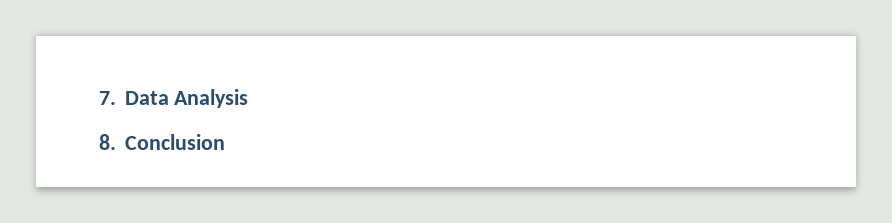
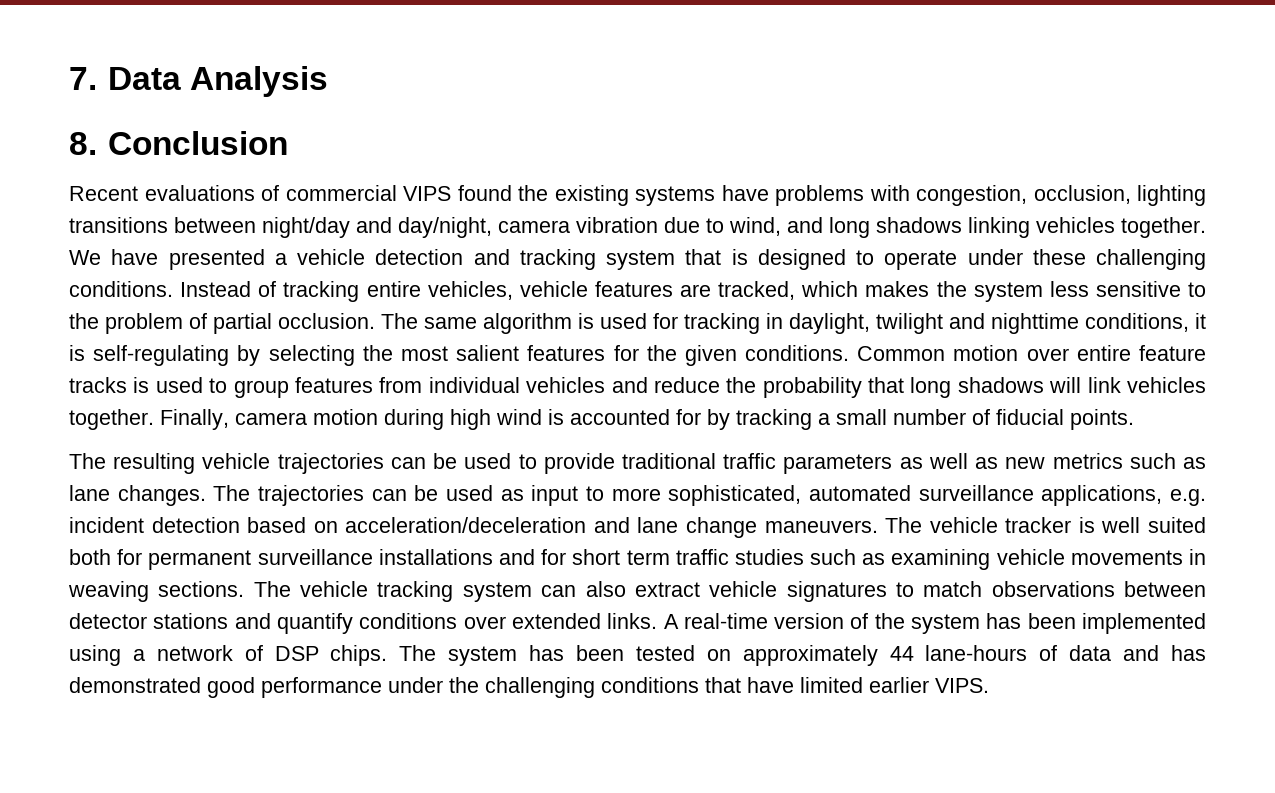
+ Recent evaluations of commercial VIPS found the existing systems have problems with congestion, occlusion, lighting transitions between night/day and day/night, camera vibration due to wind, and long shadows linking vehicles together. We have presented a vehicle detection and tracking system that is designed to operate under these challenging conditions. Instead of tracking entire vehicles, vehicle features are tracked, which makes the system less sensitive to the problem of partial occlusion. The same algorithm is used for tracking in daylight, twilight and nighttime conditions, it is self-regulating by selecting the most salient features for the given conditions. Common motion over entire feature tracks is used to group features from individual vehicles and reduce the probability that long shadows will link vehicles together. Finally, camera motion during high wind is accounted for by tracking a small number of fiducial points.
+ The resulting vehicle trajectories can be used to provide traditional traffic parameters as well as new metrics such as lane changes. The trajectories can be used as input to more sophisticated, automated surveillance applications, e.g. incident detection based on acceleration/deceleration and lane change maneuvers. The vehicle tracker is well suited both for permanent surveillance installations and for short term traffic studies such as examining vehicle movements in weaving sections. The vehicle tracking system can also extract vehicle signatures to match observations between detector stations and quantify conditions over extended links. A real-time version of the system has been implemented using a network of DSP chips. The system has been tested on approximately 44 lane-hours of data and has demonstrated good performance under the challenging conditions that have limited earlier VIPS.

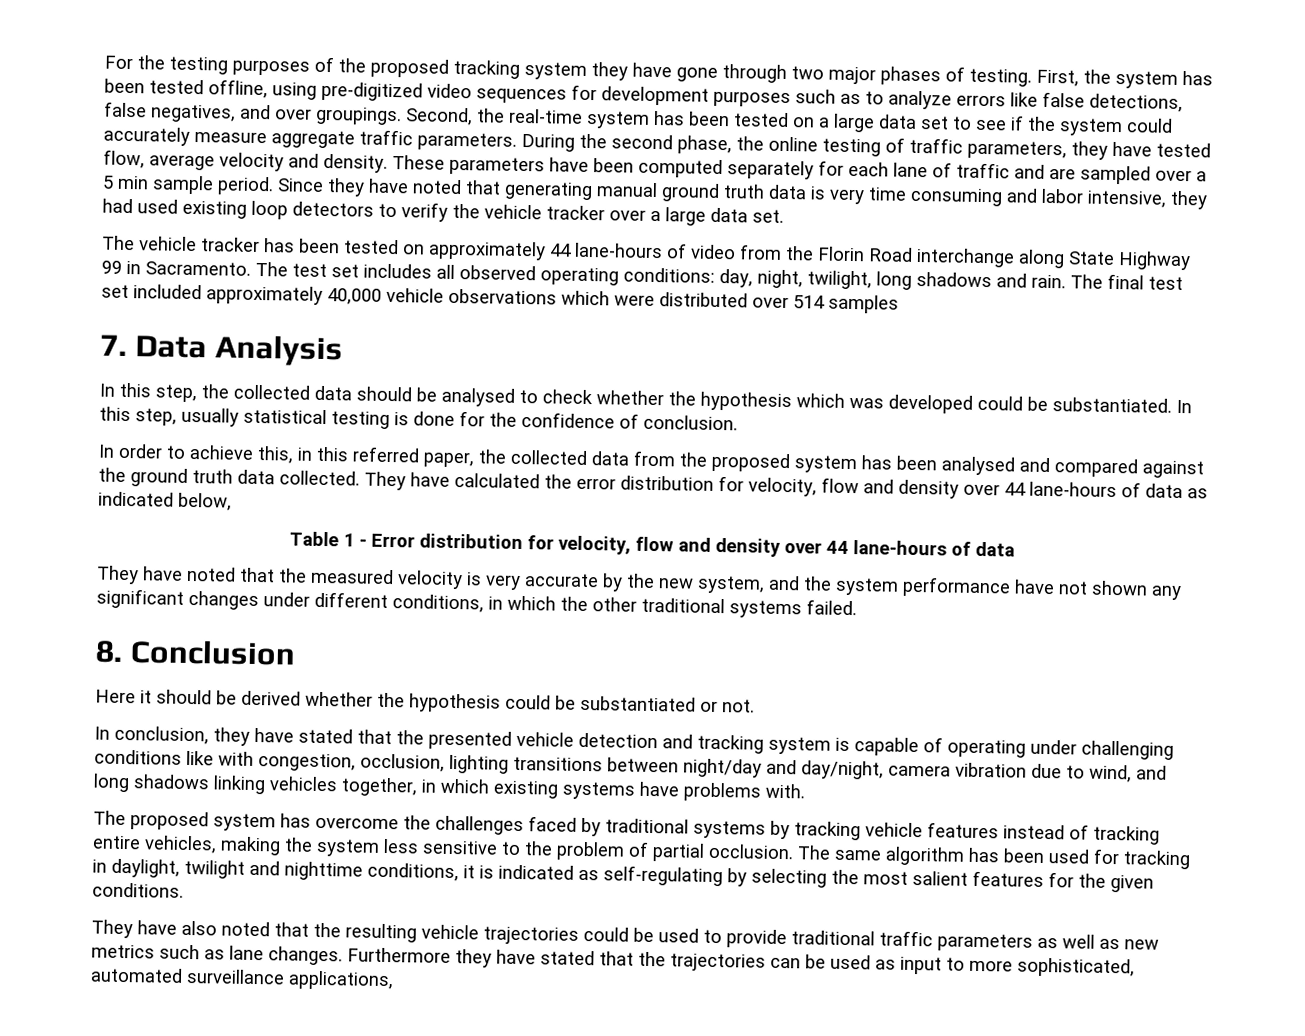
+ For the testing purposes of the proposed tracking system they have gone through two major phases of testing. First, the system has been tested offline, using pre-digitized video sequences for development purposes such as to analyze errors like false detections, false negatives, and over groupings. Second, the real-time system has been tested on a large data set to see if the system could accurately measure aggregate traffic parameters. During the second phase, the online testing of traffic parameters, they have tested flow, average velocity and density. These parameters have been computed separately for each lane of traffic and are sampled over a 5 min sample period. Since they have noted that generating manual ground truth data is very time consuming and labor intensive, they had used existing loop detectors to verify the vehicle tracker over a large data set.
+ The vehicle tracker has been tested on approximately 44 lane-hours of video from the Florin Road interchange along State Highway 99 in Sacramento. The test set includes all observed operating conditions: day, night, twilight, long shadows and rain. The final test set included approximately 40,000 vehicle observations which were distributed over 514 samples
  7. Data Analysis
+ In this step, the collected data should be analysed to check whether the hypothesis which was developed could be substantiated. In this step, usually statistical testing is done for the confidence of conclusion.
+ In order to achieve this, in this referred paper, the collected data from the proposed system has been analysed and compared against the ground truth data collected. They have calculated the error distribution for velocity, flow and density over 44 lane-hours of data as indicated below,
+ Table 1 - Error distribution for velocity, flow and density over 44 lane-hours of data
+ They have noted that the measured velocity is very accurate by the new system, and the system performance have not shown any significant changes under different conditions, in which the other traditional systems failed.
  8. Conclusion
- Recent evaluations of commercial VIPS found the existing systems have problems with congestion, occlusion, lighting transitions between night/day and day/night, camera vibration due to wind, and long shadows linking vehicles together. We have presented a vehicle detection and tracking system that is designed to operate under these challenging conditions. Instead of tracking entire vehicles, vehicle features are tracked, which makes the system less sensitive to the problem of partial occlusion.
+ Here it should be derived whether the hypothesis could be substantiated or not.
+ In conclusion, they have stated that the presented vehicle detection and tracking system is capable of operating under challenging conditions like with congestion, occlusion, lighting transitions between night/day and day/night, camera vibration due to wind, and long shadows linking vehicles together, in which existing systems have problems with.
+ The proposed system has overcome the challenges faced by traditional systems by tracking vehicle features instead of tracking entire vehicles, making the system less sensitive to the problem of partial occlusion.
- The same algorithm is used for tracking in daylight, twilight and nighttime conditions, it is self-regulating by selecting the most salient features for the given conditions. Common motion over entire feature tracks is used to group features from individual vehicles and reduce the probability that long shadows will link vehicles together. Finally, camera motion during high wind is accounted for by tracking a small number of fiducial points.
- The resulting vehicle trajectories can be used to provide traditional traffic parameters as well as new metrics such as lane changes.
+ The same algorithm has been used for tracking in daylight, twilight and nighttime conditions, it is indicated as self-regulating by selecting the most salient features for the given conditions.
+ They have also noted that the resulting vehicle trajectories could be used to provide traditional traffic parameters as well as new metrics such as lane changes.
- The trajectories can be used as input to more sophisticated, automated surveillance applications, e.g. incident detection based on acceleration/deceleration and lane change maneuvers. The vehicle tracker is well suited both for permanent surveillance installations and for short term traffic studies such as examining vehicle movements in weaving sections. The vehicle tracking system can also extract vehicle signatures to match observations between detector stations and quantify conditions over extended links. A real-time version of the system has been implemented using a network of DSP chips. The system has been tested on approximately 44 lane-hours of data and has demonstrated good performance under the challenging conditions that have limited earlier VIPS.
+ Furthermore they have stated that the trajectories can be used as input to more sophisticated, automated surveillance applications,

